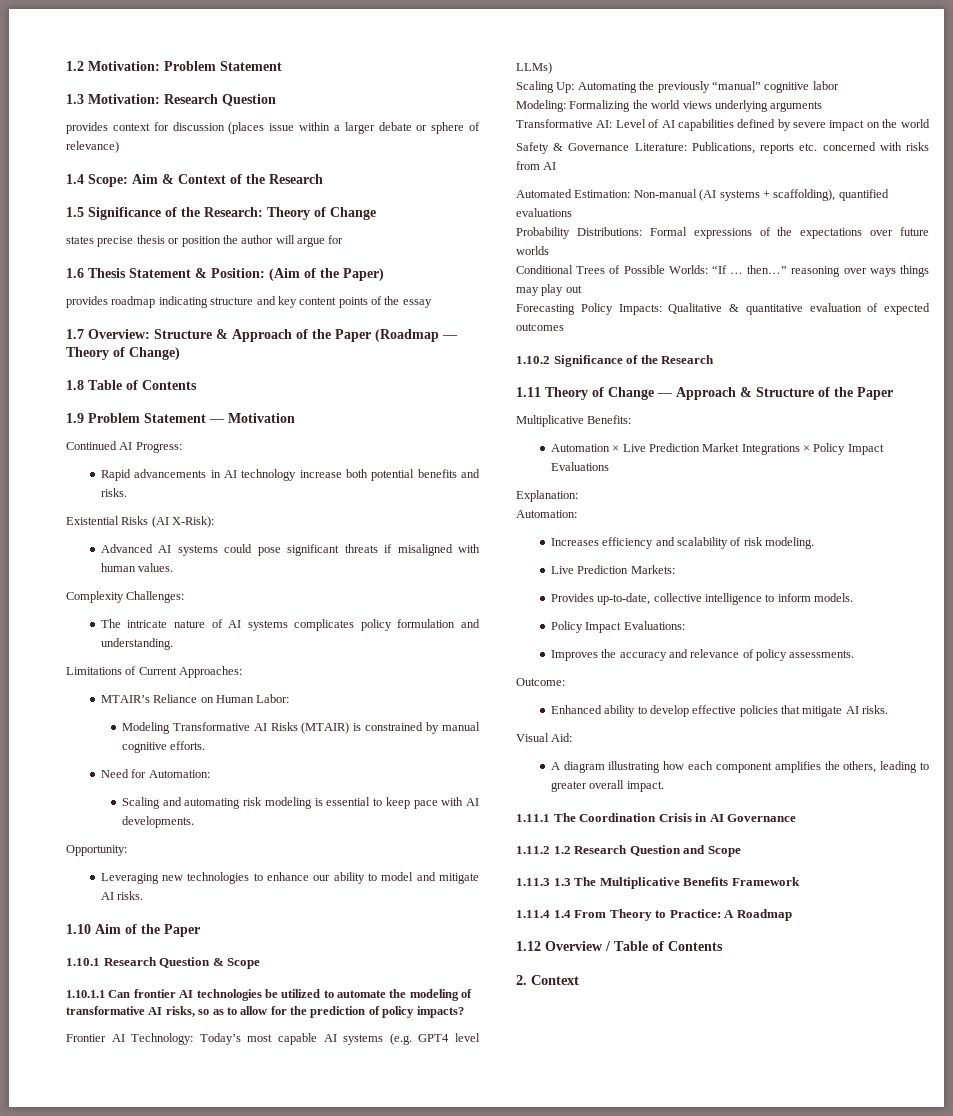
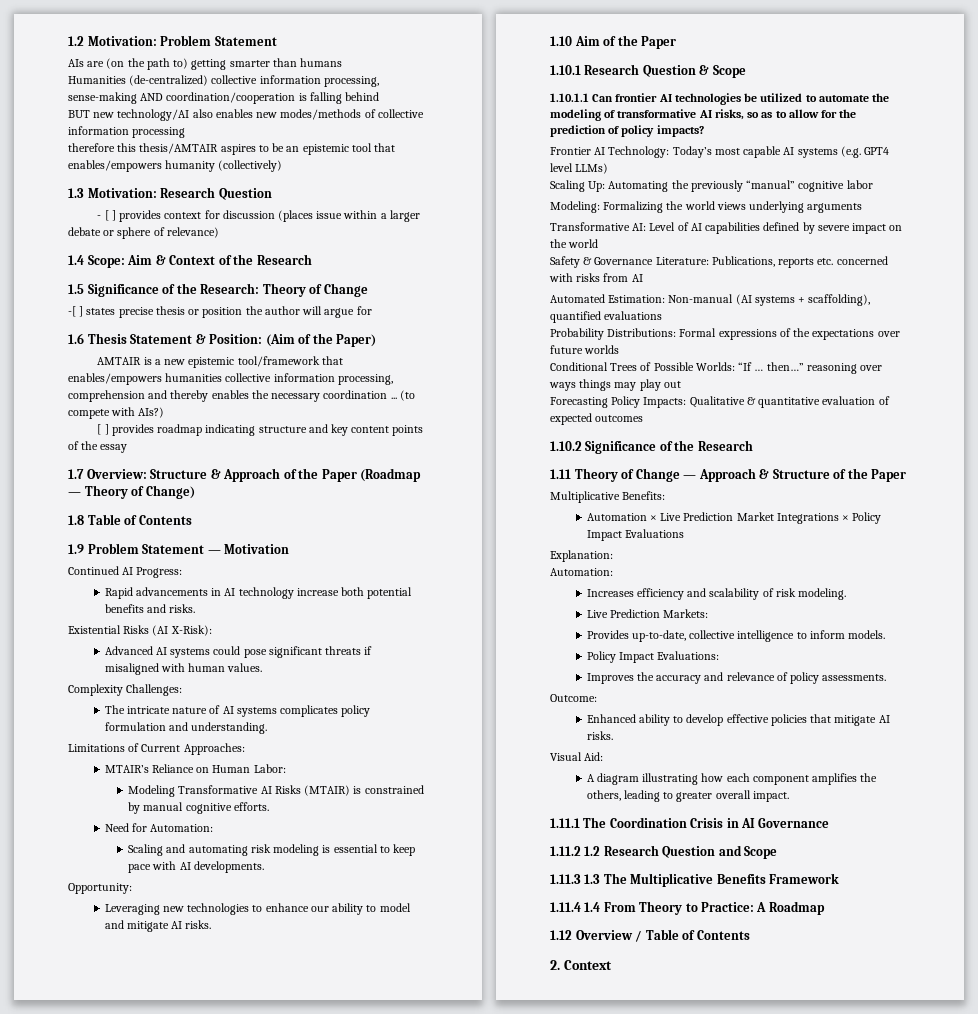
+ AIs are (on the path to) getting smarter than humans
+ Humanities (de-centralized) collective information processing, sense-making AND coordination/cooperation is falling behind
+ BUT new technology/AI also enables new modes/methods of collective information processing
+ therefore this thesis/AMTAIR aspires to be an epistemic tool that enables/empowers humanity (collectively)
- provides context for discussion (places issue within a larger debate or sphere of relevance)
+ - [ ] provides context for discussion (places issue within a larger debate or sphere of relevance)
- states precise thesis or position the author will argue for
+ -[ ] states precise thesis or position the author will argue for
- provides roadmap indicating structure and key content points of the essay
+ AMTAIR is a new epistemic tool/framework that enables/empowers humanities collective information processing, comprehension and thereby enables the necessary coordination ... (to compete with AIs?)
+ [ ] provides roadmap indicating structure and key content points of the essay

